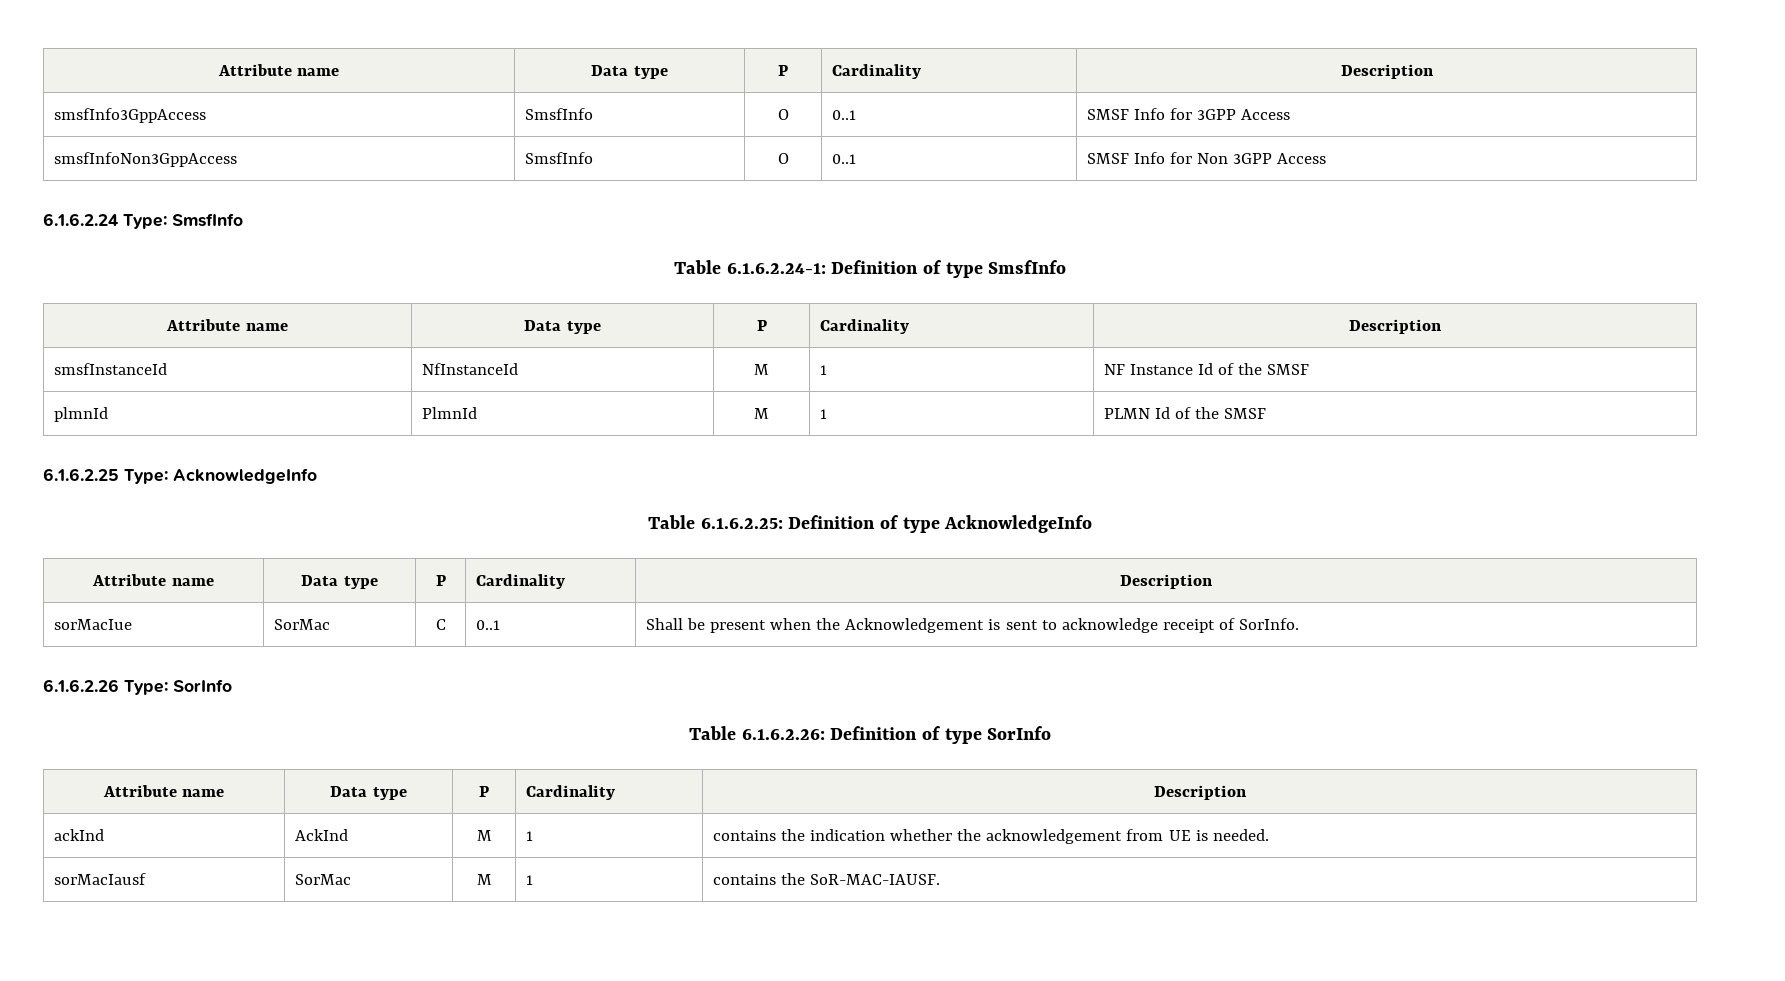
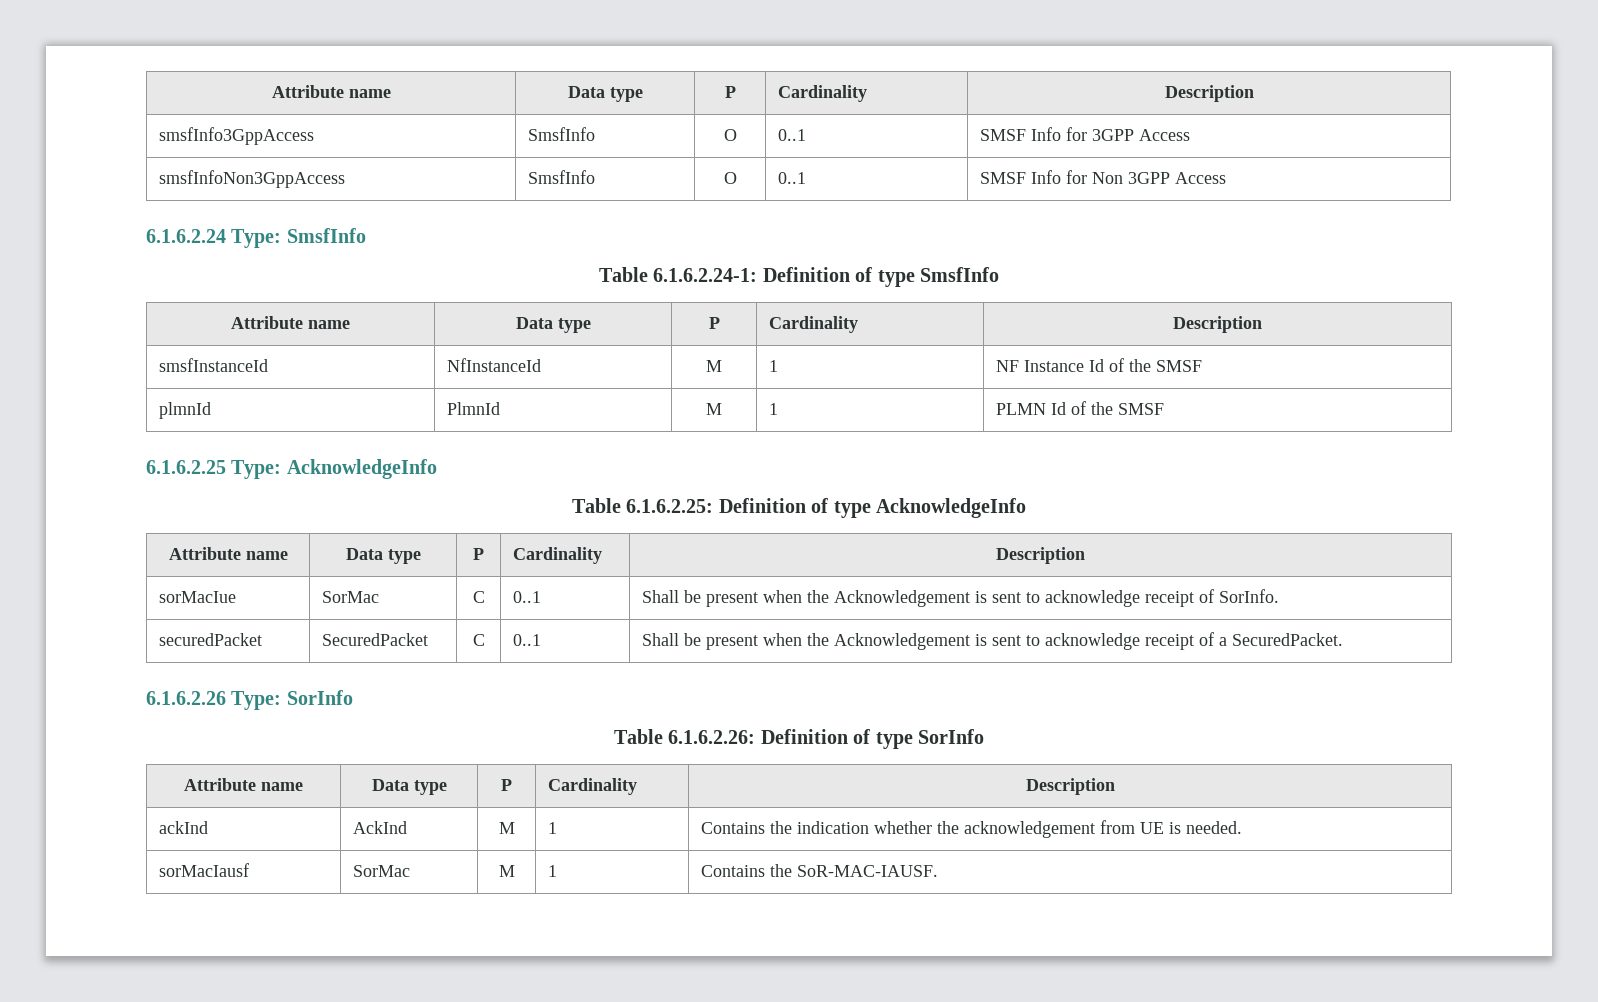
+ securedPacket | SecuredPacket | C | 0..1 | Shall be present when the Acknowledgement is sent to acknowledge receipt of a SecuredPacket.
- ackInd | AckInd | M | 1 | contains the indication whether the acknowledgement from UE is needed.
+ ackInd | AckInd | M | 1 | Contains the indication whether the acknowledgement from UE is needed.
- sorMacIausf | SorMac | M | 1 | contains the SoR-MAC-IAUSF.
+ sorMacIausf | SorMac | M | 1 | Contains the SoR-MAC-IAUSF.

